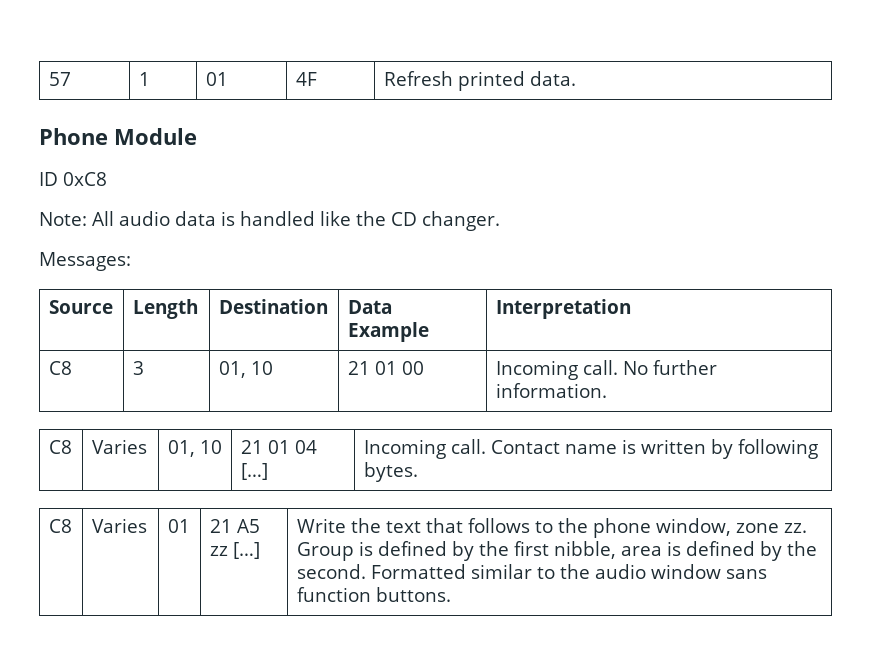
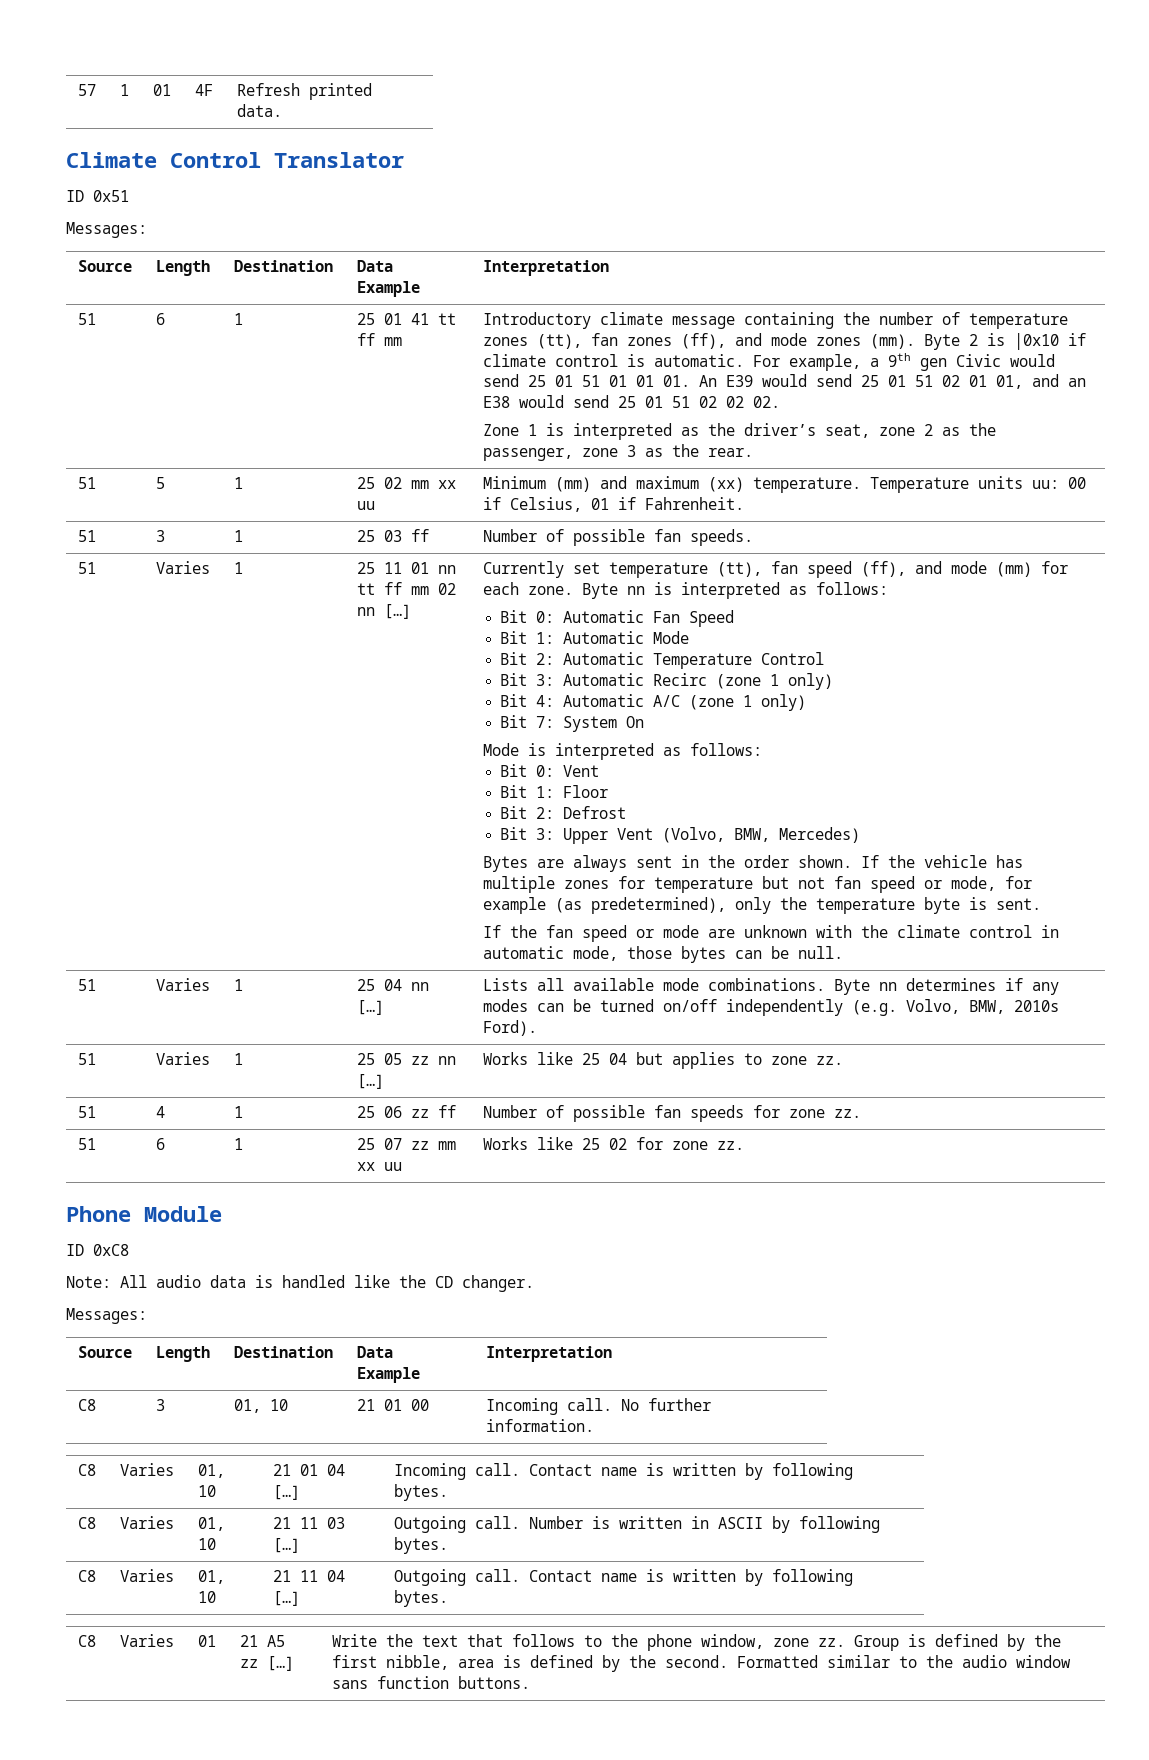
+ Climate Control Translator
+ ID 0x51
+ Messages:
+ Source | Length | Destination | Data Example | Interpretation
+ 51 | 6 | 1 | 25 01 41 tt ff mm | Introductory climate message containing the number of temperature zones (tt), fan zones (ff), and mode zones (mm). Byte 2 is |0x10 if climate control is automatic. For example, a 9th gen Civic would send 25 01 51 01 01 01. An E39 would send 25 01 51 02 01 01, and an E38 would send 25 01 51 02 02 02.
+ Zone 1 is interpreted as the driver’s seat, zone 2 as the passenger, zone 3 as the rear.
+ 51 | 5 | 1 | 25 02 mm xx uu | Minimum (mm) and maximum (xx) temperature. Temperature units uu: 00 if Celsius, 01 if Fahrenheit.
+ 51 | 3 | 1 | 25 03 ff | Number of possible fan speeds.
+ 51 | Varies | 1 | 25 11 01 nn tt ff mm 02 nn […] | Currently set temperature (tt), fan speed (ff), and mode (mm) for each zone. Byte nn is interpreted as follows:
+ Bit 0: Automatic Fan Speed
+ Bit 1: Automatic Mode
+ Bit 2: Automatic Temperature Control
+ Bit 3: Automatic Recirc (zone 1 only)
+ Bit 4: Automatic A/C (zone 1 only)
+ Bit 7: System On
+ Mode is interpreted as follows:
+ Bit 0: Vent
+ Bit 1: Floor
+ Bit 2: Defrost
+ Bit 3: Upper Vent (Volvo, BMW, Mercedes)
+ Bytes are always sent in the order shown. If the vehicle has multiple zones for temperature but not fan speed or mode, for example (as predetermined), only the temperature byte is sent.
+ If the fan speed or mode are unknown with the climate control in automatic mode, those bytes can be null.
+ 51 | Varies | 1 | 25 04 nn […] | Lists all available mode combinations. Byte nn determines if any modes can be turned on/off independently (e.g. Volvo, BMW, 2010s Ford).
+ 51 | Varies | 1 | 25 05 zz nn […] | Works like 25 04 but applies to zone zz.
+ 51 | 4 | 1 | 25 06 zz ff | Number of possible fan speeds for zone zz.
+ 51 | 6 | 1 | 25 07 zz mm xx uu | Works like 25 02 for zone zz.
+ C8 | Varies | 01, 10 | 21 11 03 […] | Outgoing call. Number is written in ASCII by following bytes.
+ C8 | Varies | 01, 10 | 21 11 04 […] | Outgoing call. Contact name is written by following bytes.

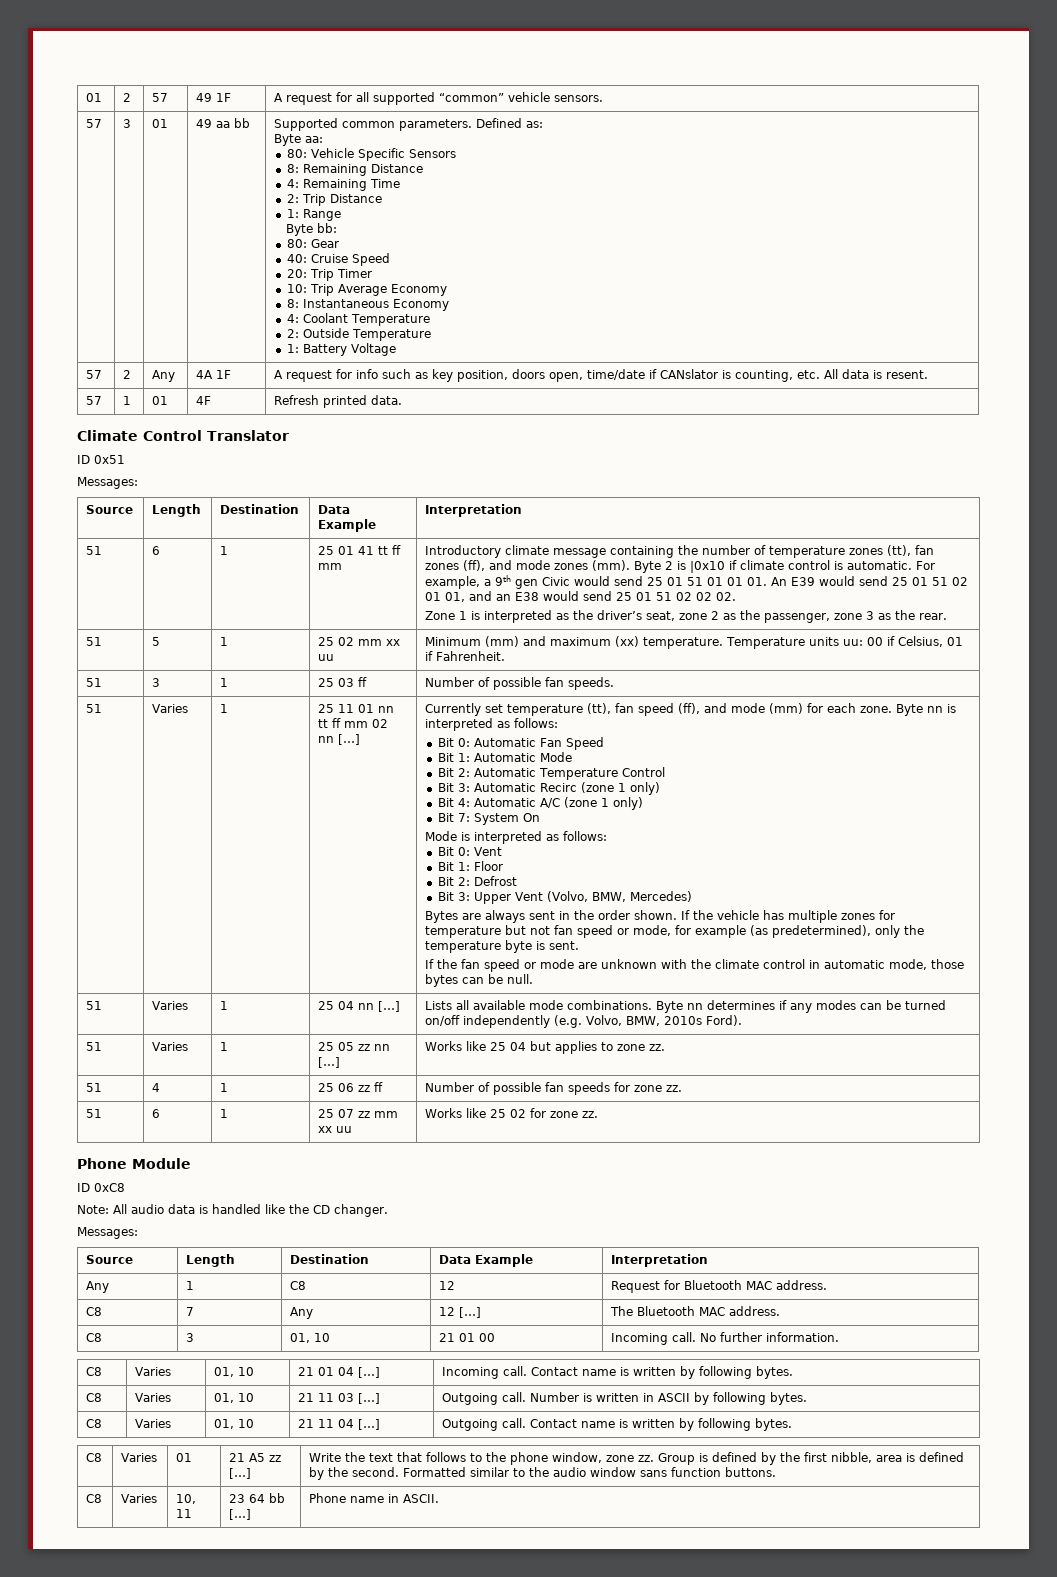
+ 01 | 2 | 57 | 49 1F | A request for all supported “common” vehicle sensors.
+ 57 | 3 | 01 | 49 aa bb | Supported common parameters. Defined as:
+ Byte aa:
+ 80: Vehicle Specific Sensors
+ 8: Remaining Distance
+ 4: Remaining Time
+ 2: Trip Distance
+ 1: Range
+ Byte bb:
+ 80: Gear
+ 40: Cruise Speed
+ 20: Trip Timer
+ 10: Trip Average Economy
+ 8: Instantaneous Economy
+ 4: Coolant Temperature
+ 2: Outside Temperature
+ 1: Battery Voltage
+ 57 | 2 | Any | 4A 1F | A request for info such as key position, doors open, time/date if CANslator is counting, etc. All data is resent.
+ Any | 1 | C8 | 12 | Request for Bluetooth MAC address.
+ C8 | 7 | Any | 12 […] | The Bluetooth MAC address.
+ C8 | Varies | 10, 11 | 23 64 bb […] | Phone name in ASCII.

